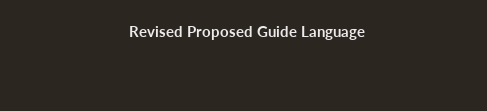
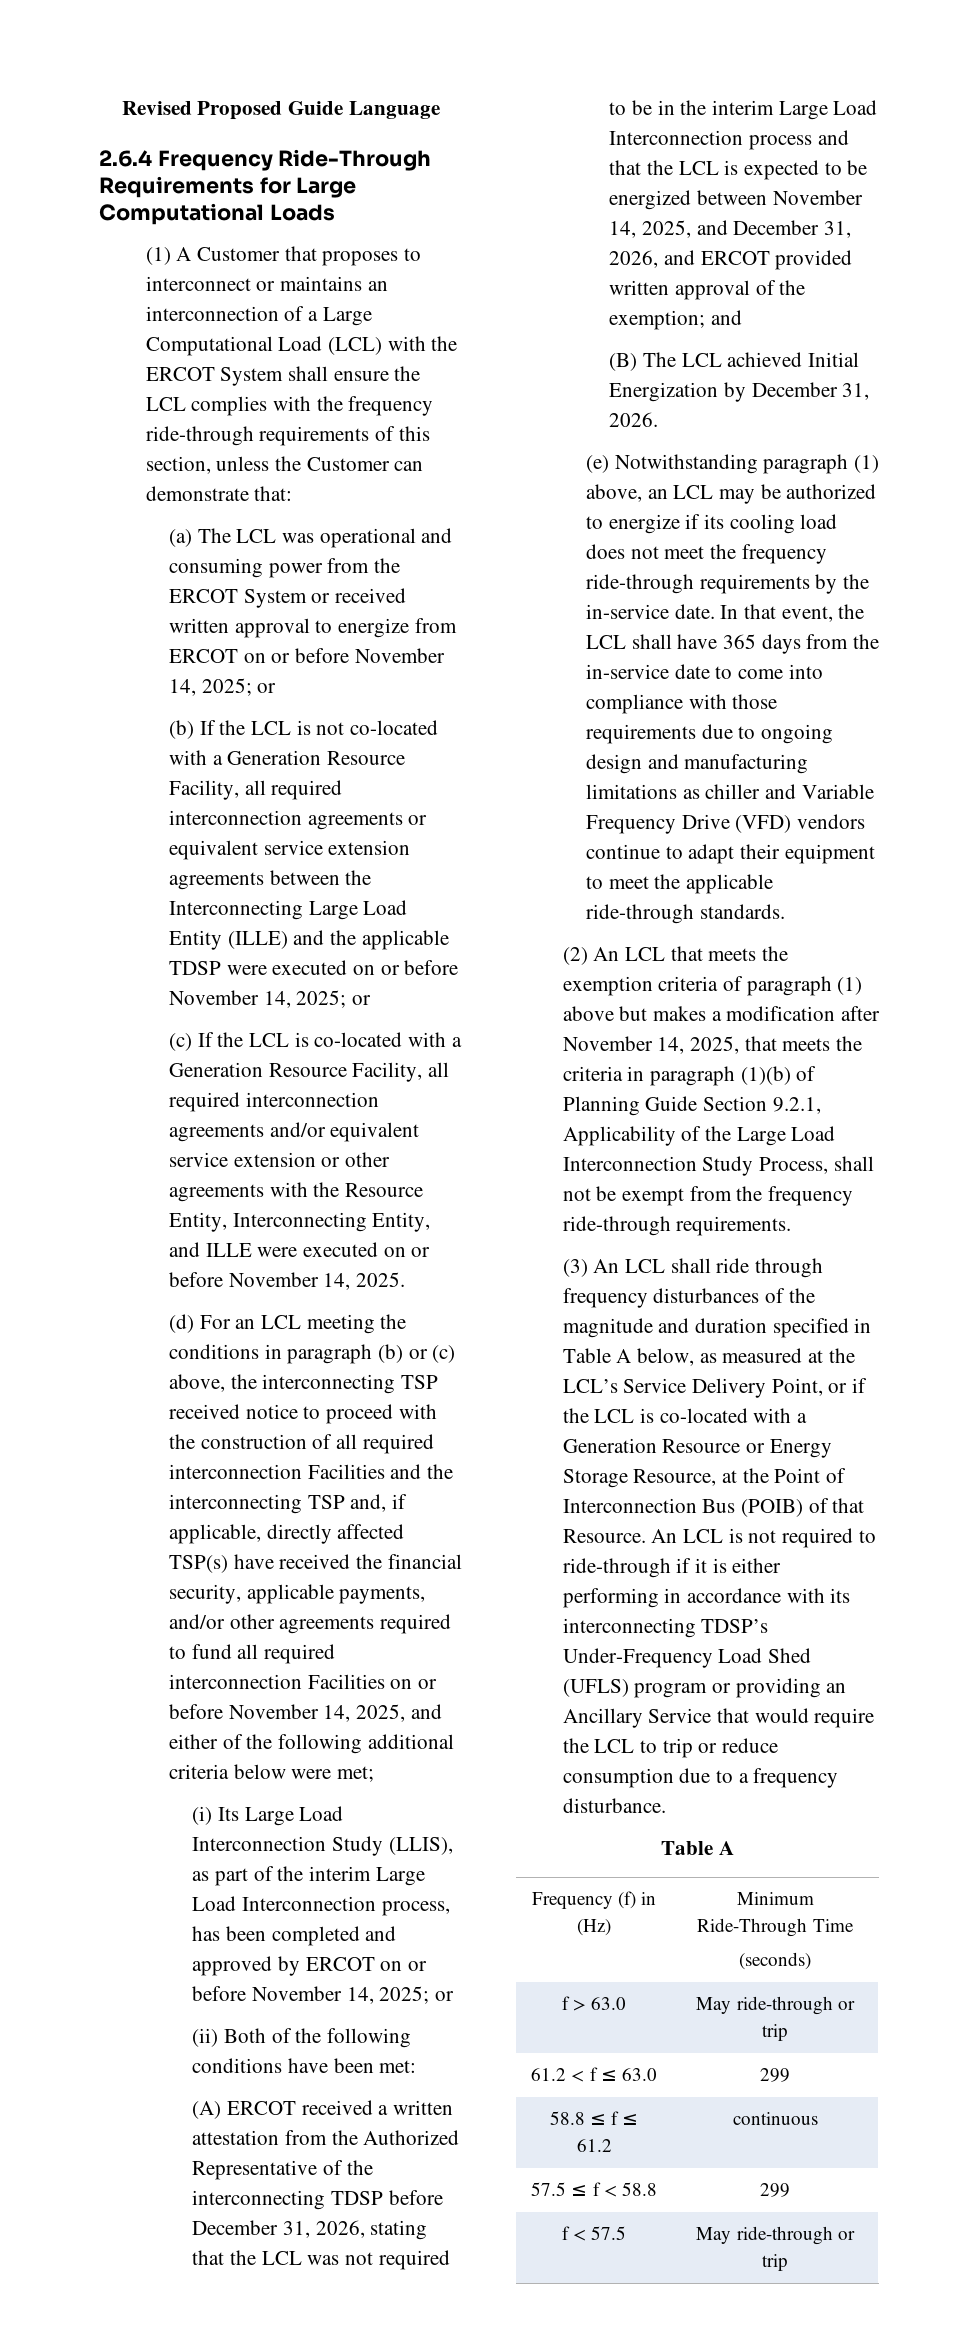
+ 2.6.4 Frequency Ride-Through Requirements for Large Computational Loads
+ (1) A Customer that proposes to interconnect or maintains an interconnection of a Large Computational Load (LCL) with the ERCOT System shall ensure the LCL complies with the frequency ride-through requirements of this section, unless the Customer can demonstrate that:
+ (a) The LCL was operational and consuming power from the ERCOT System or received written approval to energize from ERCOT on or before November 14, 2025; or
+ (b) If the LCL is not co-located with a Generation Resource Facility, all required interconnection agreements or equivalent service extension agreements between the Interconnecting Large Load Entity (ILLE) and the applicable TDSP were executed on or before November 14, 2025; or
+ (c) If the LCL is co-located with a Generation Resource Facility, all required interconnection agreements and/or equivalent service extension or other agreements with the Resource Entity, Interconnecting Entity, and ILLE were executed on or before November 14, 2025.
+ (d) For an LCL meeting the conditions in paragraph (b) or (c) above, the interconnecting TSP received notice to proceed with the construction of all required interconnection Facilities and the interconnecting TSP and, if applicable, directly affected TSP(s) have received the financial security, applicable payments, and/or other agreements required to fund all required interconnection Facilities on or before November 14, 2025, and either of the following additional criteria below were met;
+ (i) Its Large Load Interconnection Study (LLIS), as part of the interim Large Load Interconnection process, has been completed and approved by ERCOT on or before November 14, 2025; or
+ (ii) Both of the following conditions have been met:
+ (A) ERCOT received a written attestation from the Authorized Representative of the interconnecting TDSP before December 31, 2026, stating that the LCL was not required to be in the interim Large Load Interconnection process and that the LCL is expected to be energized between November 14, 2025, and December 31, 2026, and ERCOT provided written approval of the exemption; and
+ (B) The LCL achieved Initial Energization by December 31, 2026.
+ (e) Notwithstanding paragraph (1) above, an LCL may be authorized to energize if its cooling load does not meet the frequency ride-through requirements by the in-service date. In that event, the LCL shall have 365 days from the in-service date to come into compliance with those requirements due to ongoing design and manufacturing limitations as chiller and Variable Frequency Drive (VFD) vendors continue to adapt their equipment to meet the applicable ride-through standards.
+ (2) An LCL that meets the exemption criteria of paragraph (1) above but makes a modification after November 14, 2025, that meets the criteria in paragraph (1)(b) of Planning Guide Section 9.2.1, Applicability of the Large Load Interconnection Study Process, shall not be exempt from the frequency ride-through requirements.
+ (3) An LCL shall ride through frequency disturbances of the magnitude and duration specified in Table A below, as measured at the LCL’s Service Delivery Point, or if the LCL is co-located with a Generation Resource or Energy Storage Resource, at the Point of Interconnection Bus (POIB) of that Resource. An LCL is not required to ride-through if it is either performing in accordance with its interconnecting TDSP’s Under-Frequency Load Shed (UFLS) program or providing an Ancillary Service that would require the LCL to trip or reduce consumption due to a frequency disturbance.
+ Table A
+ Frequency (f) in (Hz) | Minimum Ride-Through Time
+ (seconds)
+ f > 63.0 | May ride-through or trip
+ 61.2 < f ≤ 63.0 | 299
+ 58.8 ≤ f ≤ 61.2 | continuous
+ 57.5 ≤ f < 58.8 | 299
+ f < 57.5 | May ride-through or trip

